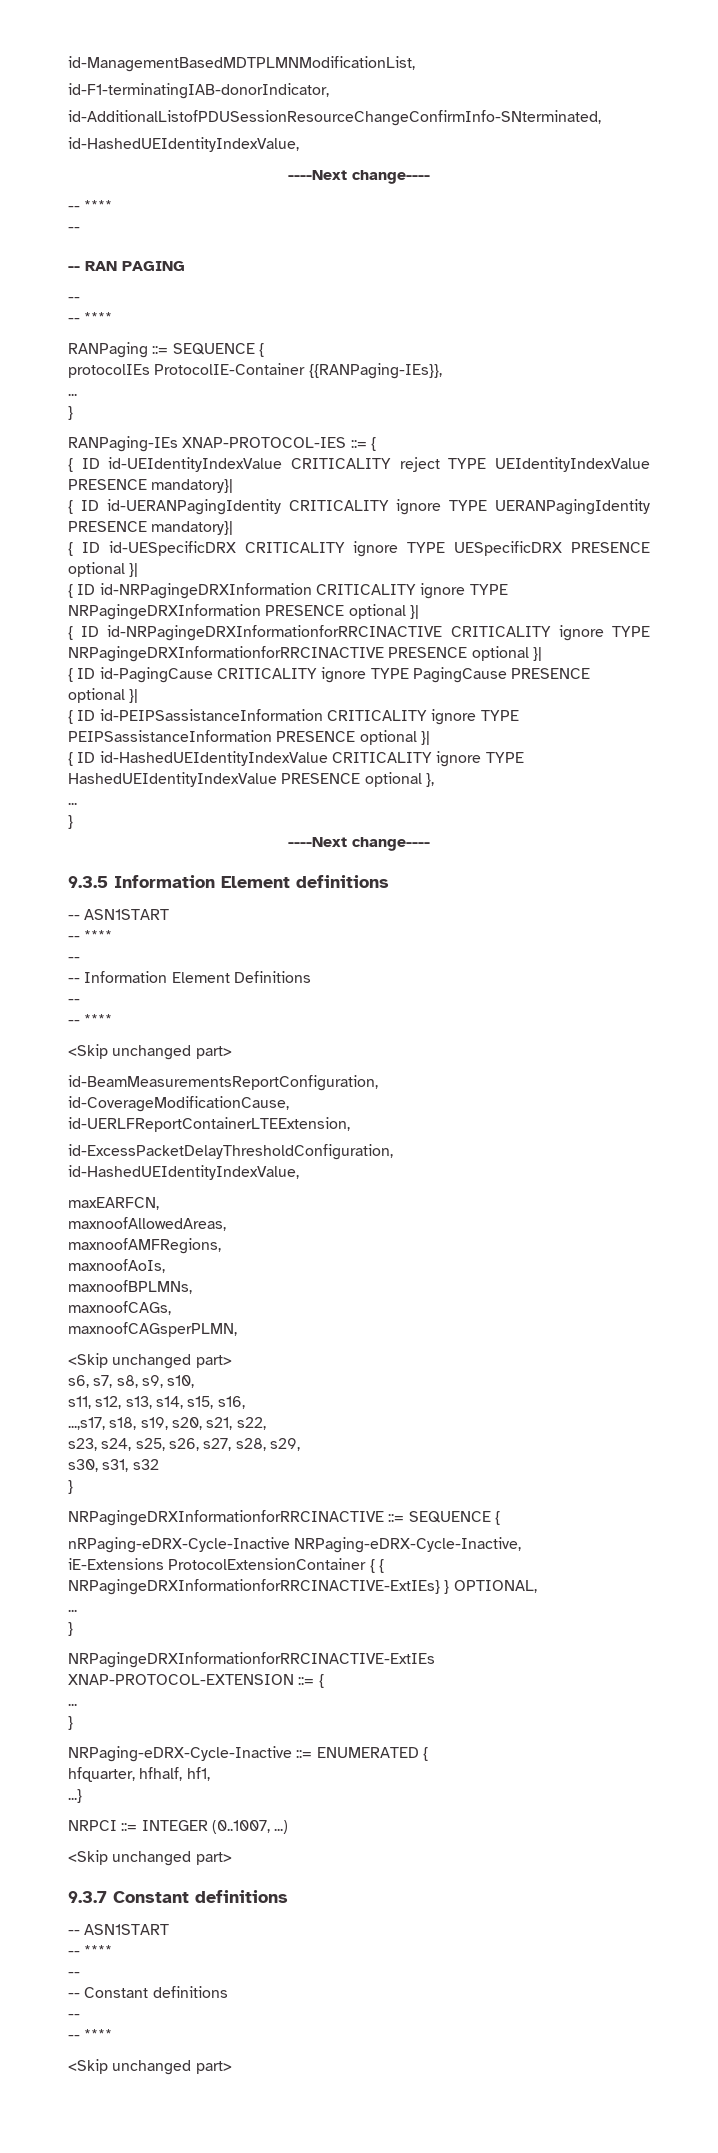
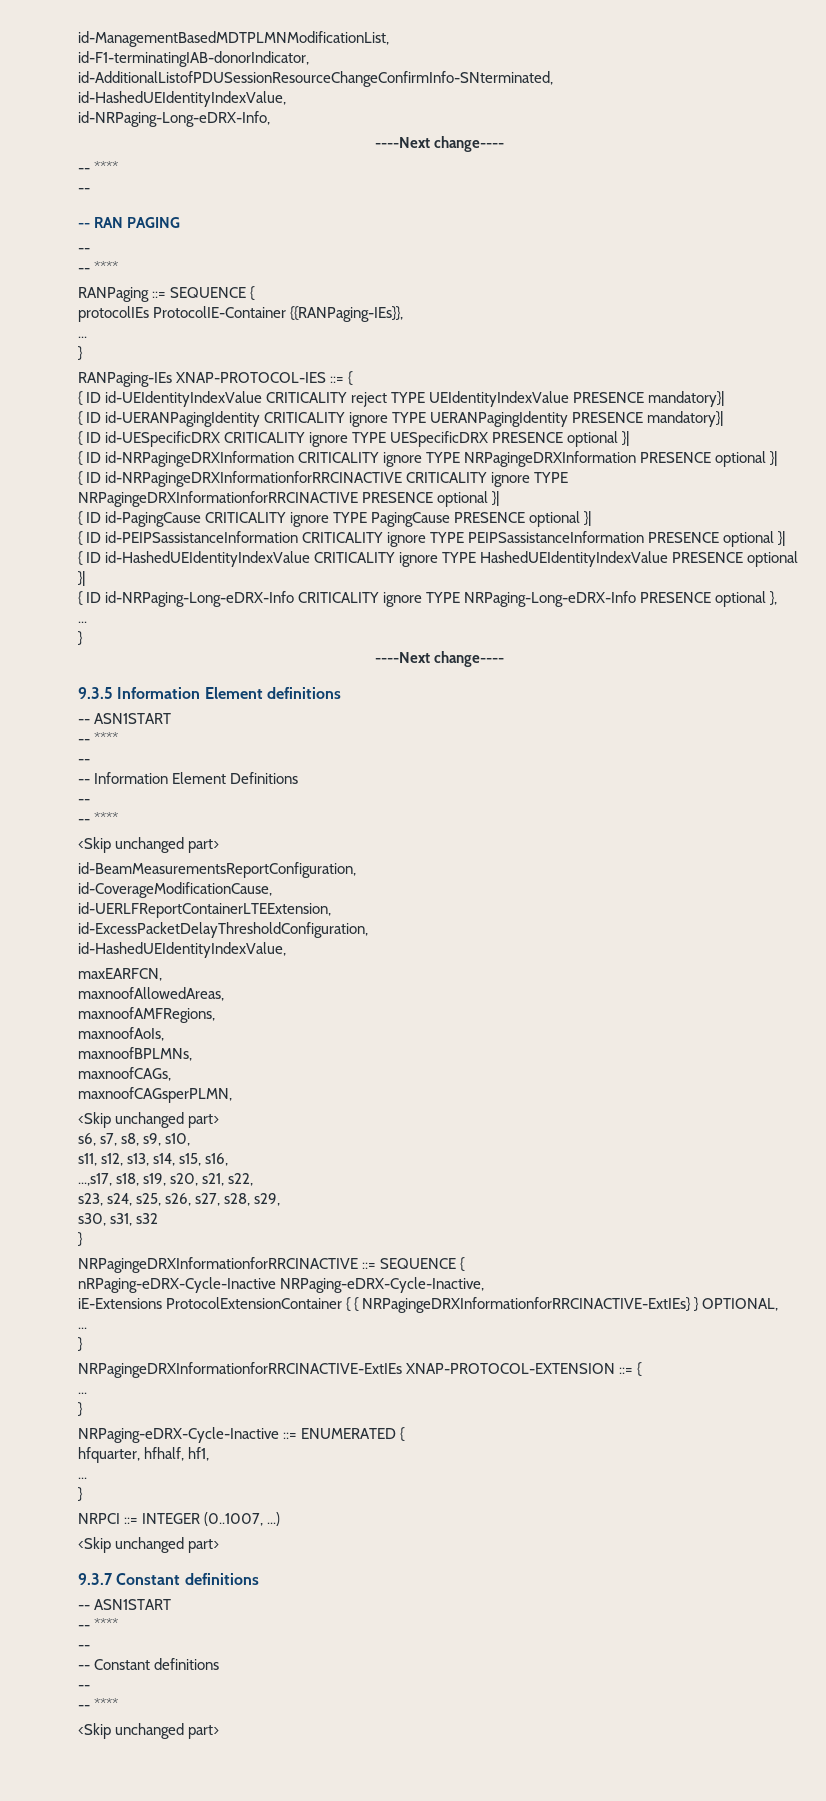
+ id-NRPaging-Long-eDRX-Info,
- { ID id-HashedUEIdentityIndexValue CRITICALITY ignore TYPE HashedUEIdentityIndexValue PRESENCE optional },
+ { ID id-HashedUEIdentityIndexValue CRITICALITY ignore TYPE HashedUEIdentityIndexValue PRESENCE optional }|
+ { ID id-NRPaging-Long-eDRX-Info CRITICALITY ignore TYPE NRPaging-Long-eDRX-Info PRESENCE optional },
  hfquarter, hfhalf, hf1,
- ...}
+ ...
+ }

